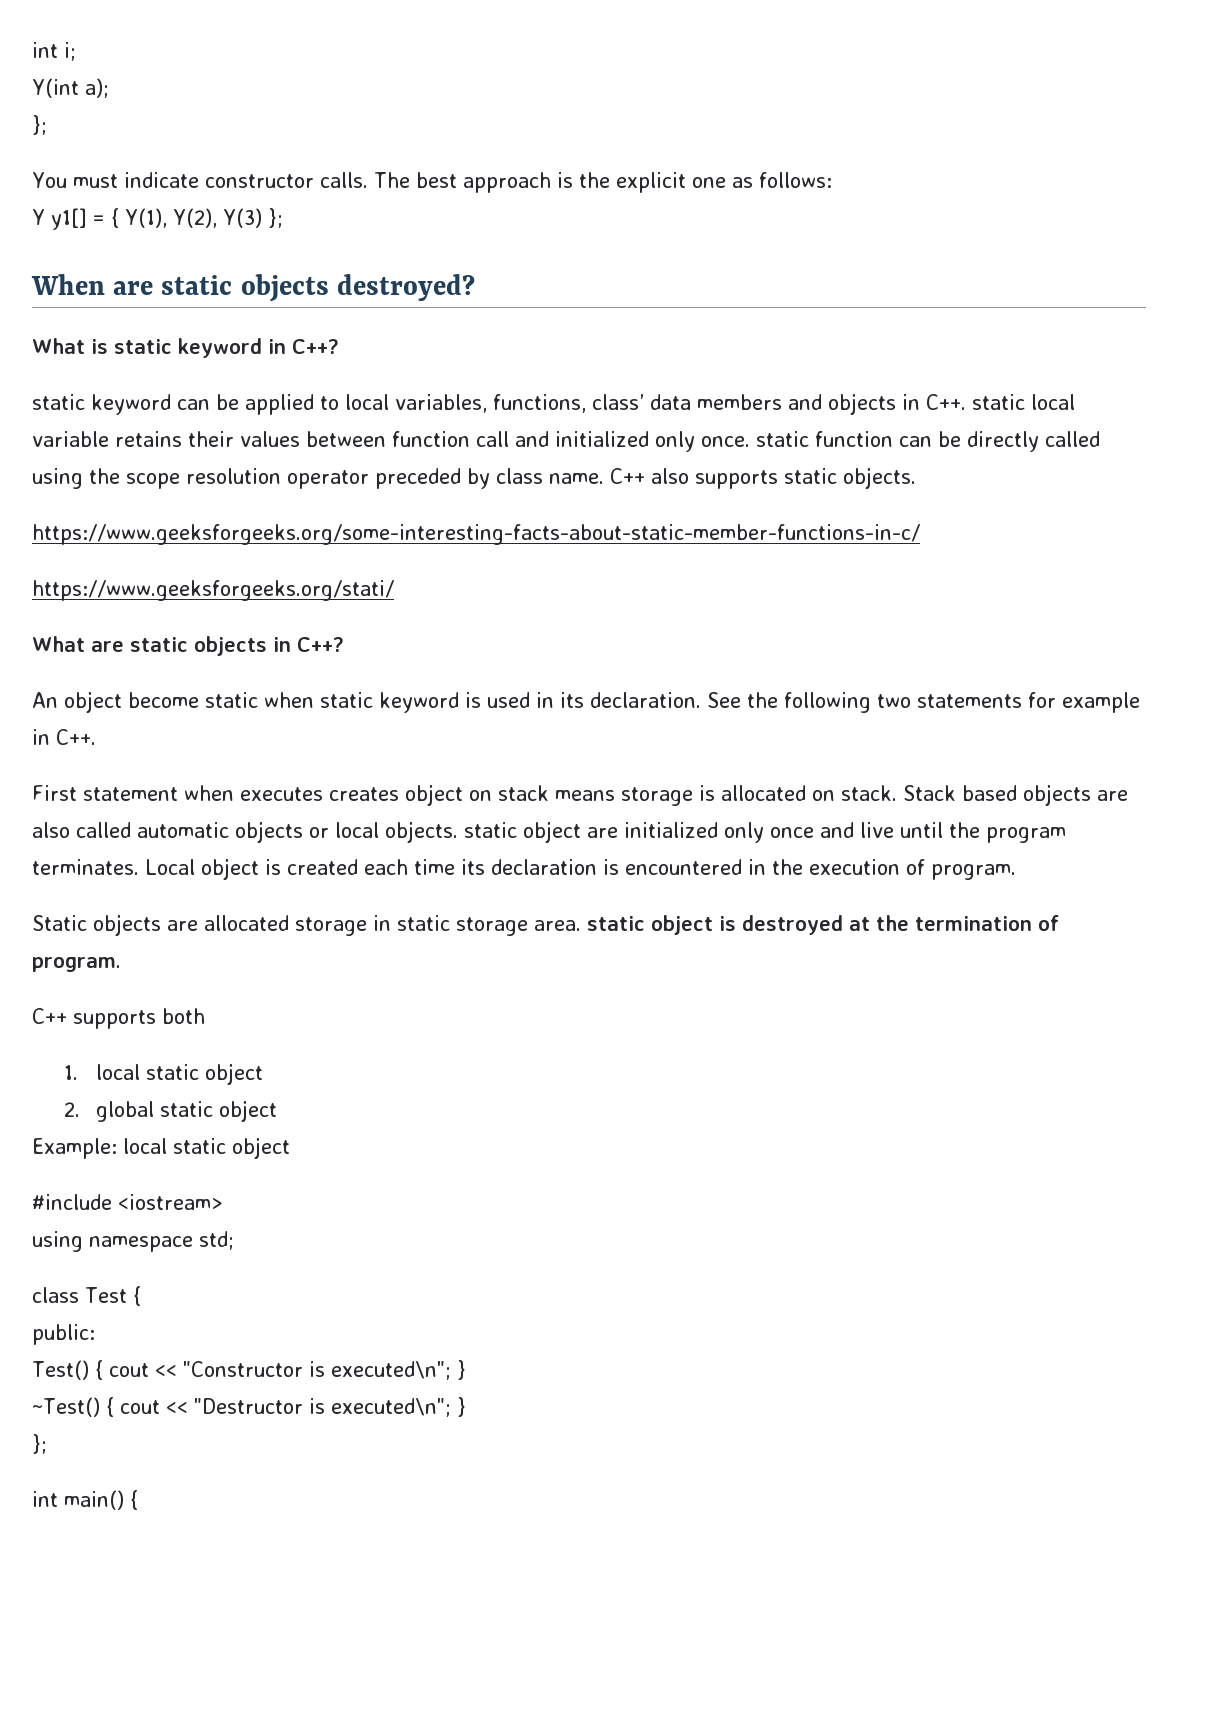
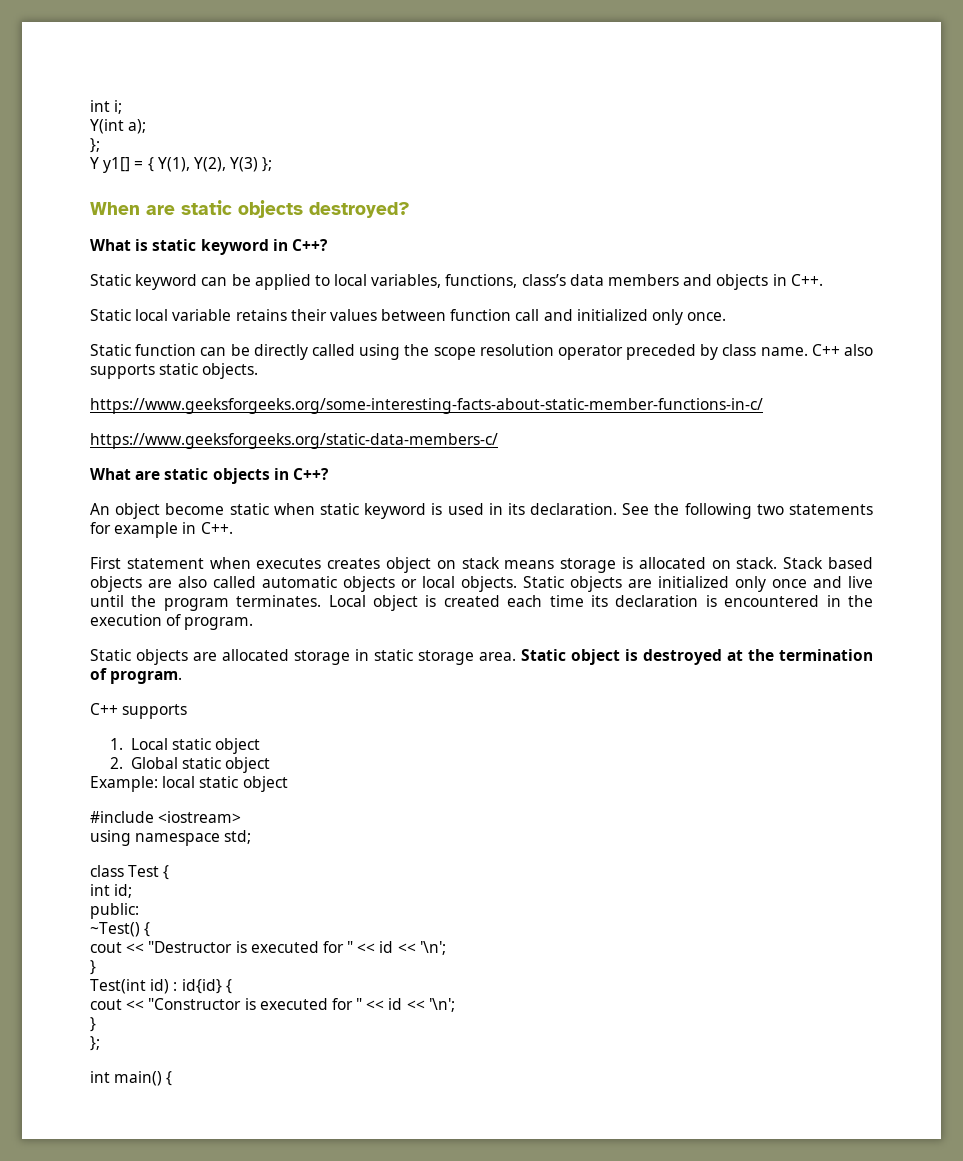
- You must indicate constructor calls. The best approach is the explicit one as follows:
- static keyword can be applied to local variables, functions, class’ data members and objects in C++. static local variable retains their values between function call and initialized only once. static function can be directly called using the scope resolution operator preceded by class name.
+ Static keyword can be applied to local variables, functions, class’s data members and objects in C++.
+ Static local variable retains their values between function call and initialized only once.
+ Static function can be directly called using the scope resolution operator preceded by class name.
- https://www.geeksforgeeks.org/stati/
+ https://www.geeksforgeeks.org/static-data-members-c/
- Stack based objects are also called automatic objects or local objects. static object are initialized only once and live until the program terminates.
+ Stack based objects are also called automatic objects or local objects. Static objects are initialized only once and live until the program terminates.
- Static objects are allocated storage in static storage area. static object is destroyed at the termination of program.
+ Static objects are allocated storage in static storage area. Static object is destroyed at the termination of program.
- C++ supports both
+ C++ supports
- 1. local static object
+ 1. Local static object
- 2. global static object
+ 2. Global static object
+ int id;
- Test() { cout << "Constructor is executed\n"; }
- ~Test() { cout << "Destructor is executed\n"; }
+ ~Test() {
+ cout << "Destructor is executed for " << id << '\n';
+ }
+ Test(int id) : id{id} {
+ cout << "Constructor is executed for " << id << '\n';
+ }

